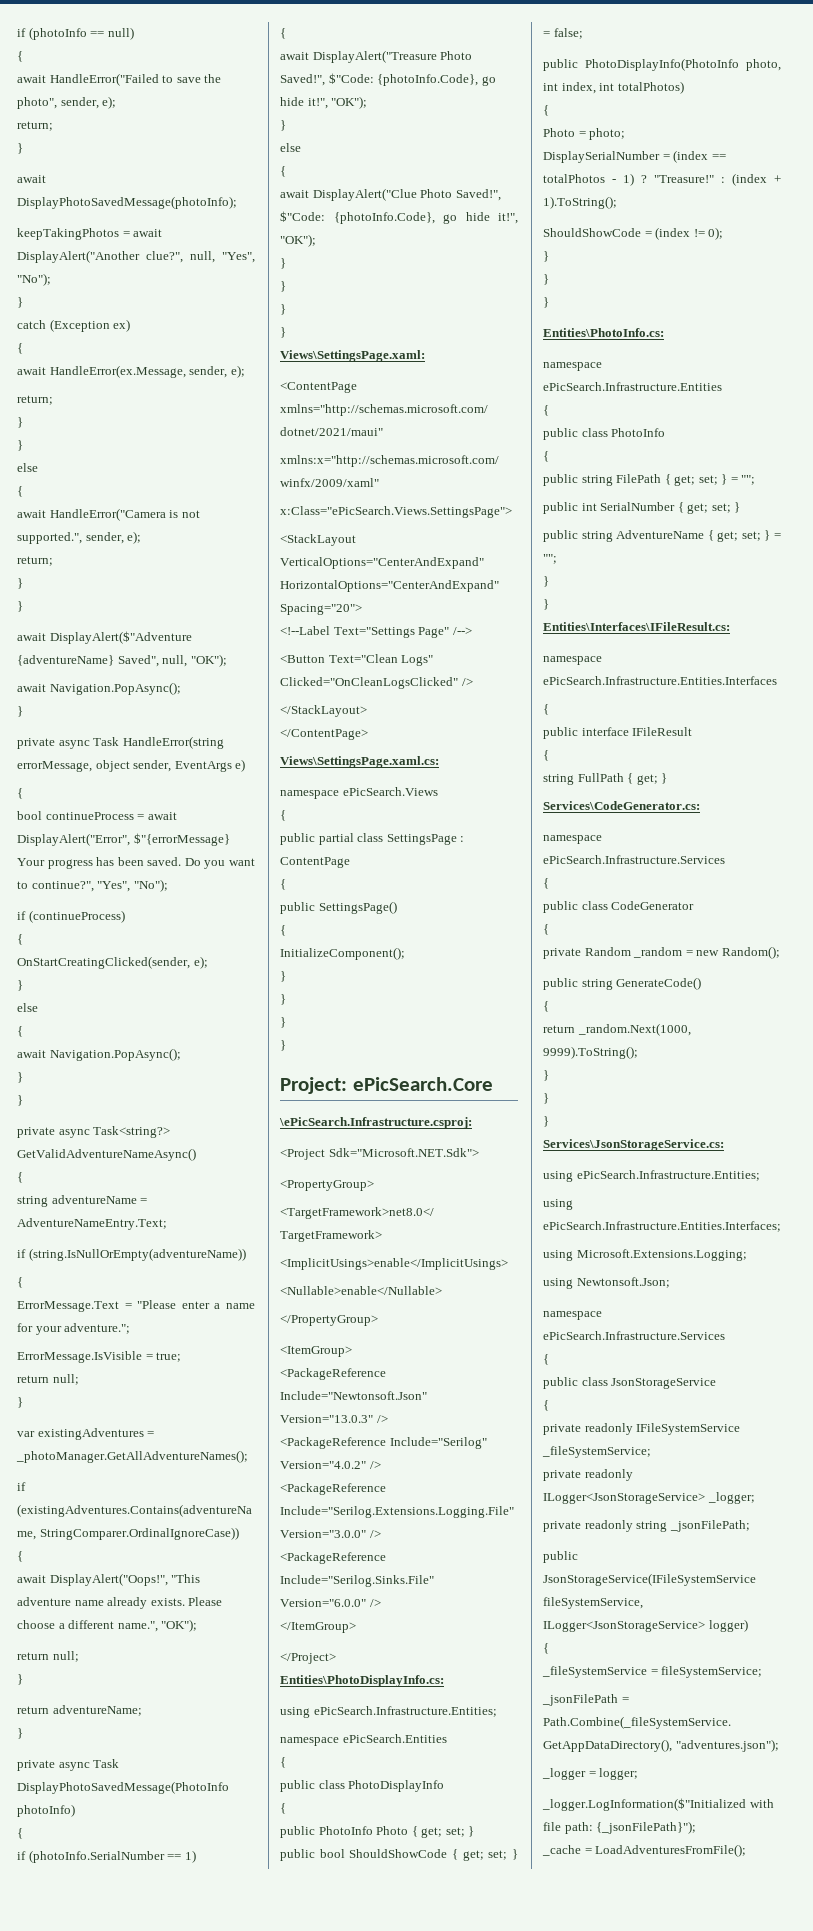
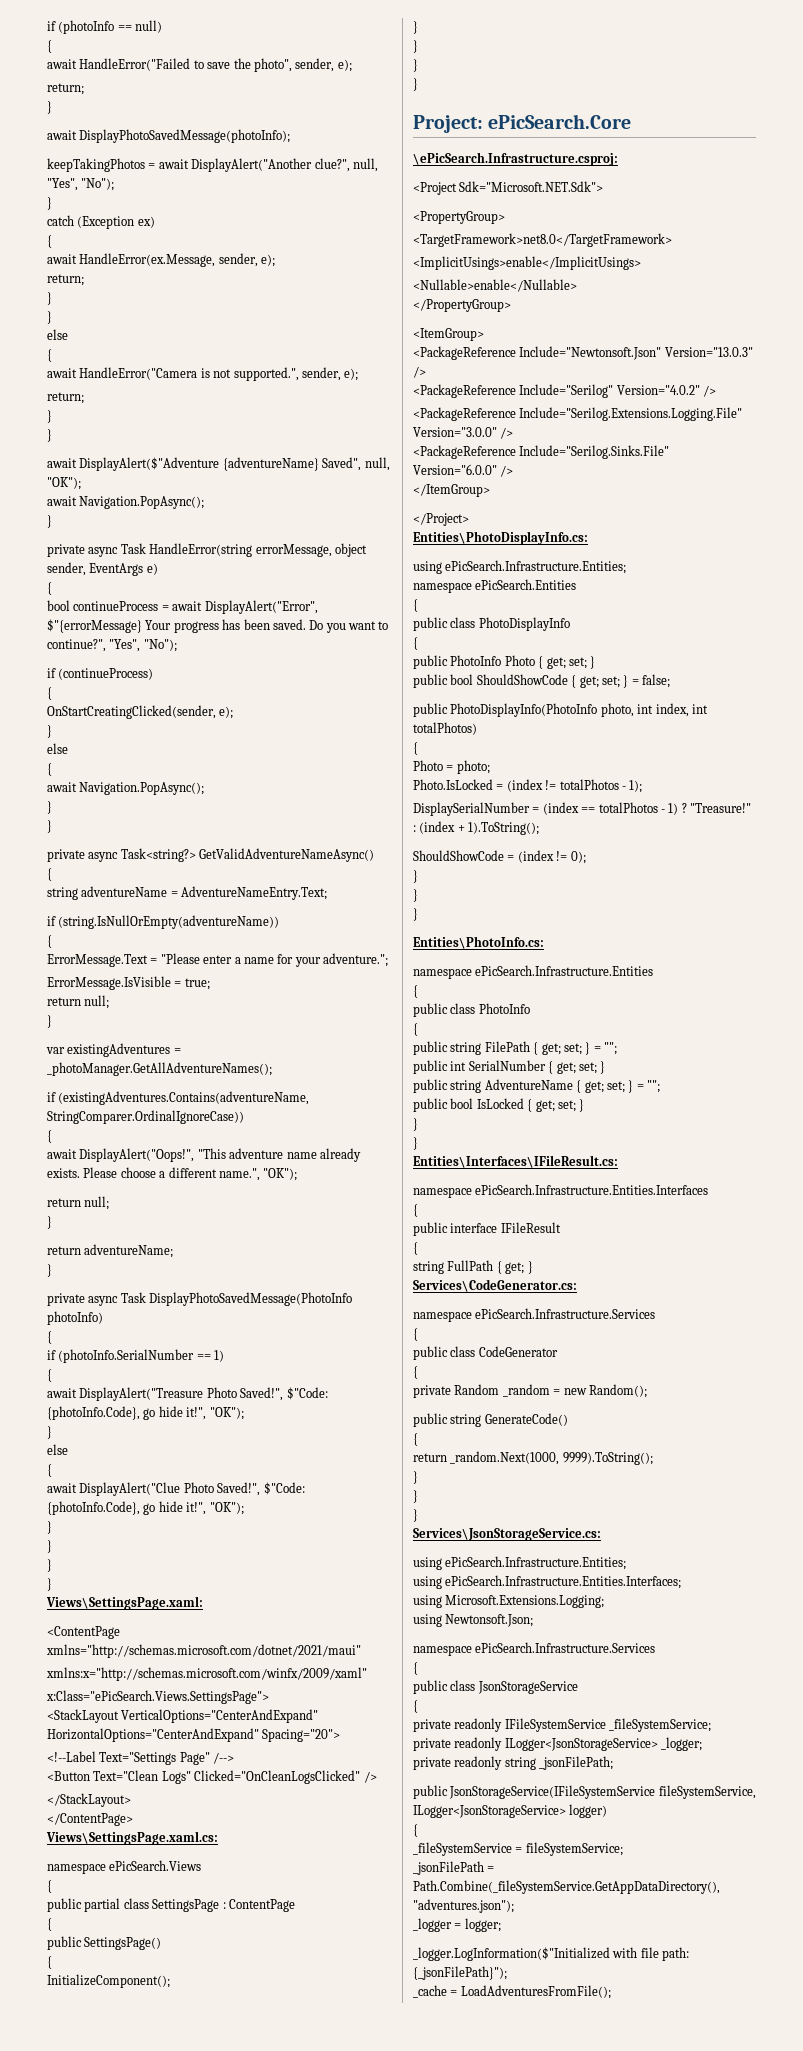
+ Photo.IsLocked = (index != totalPhotos - 1);
+ public bool IsLocked { get; set; }

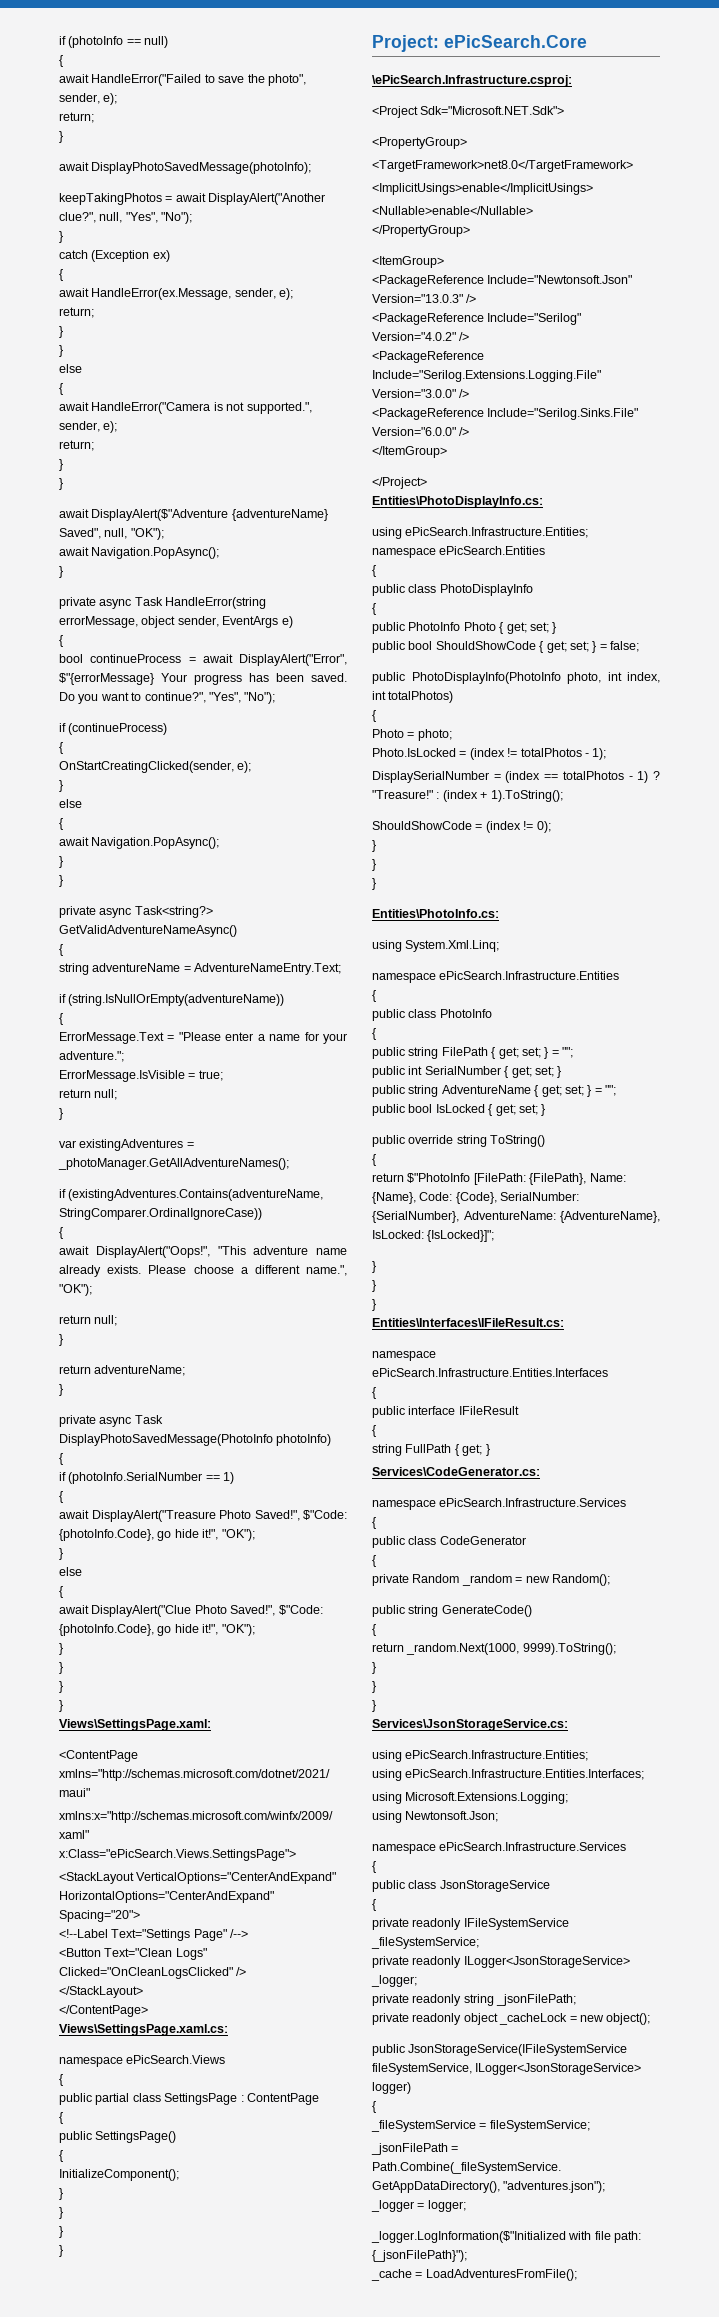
+ using System.Xml.Linq;
+ public override string ToString()
+ {
+ return $"PhotoInfo [FilePath: {FilePath}, Name: {Name}, Code: {Code}, SerialNumber: {SerialNumber}, AdventureName: {AdventureName}, IsLocked: {IsLocked}]";
+ }
+ private readonly object _cacheLock = new object();

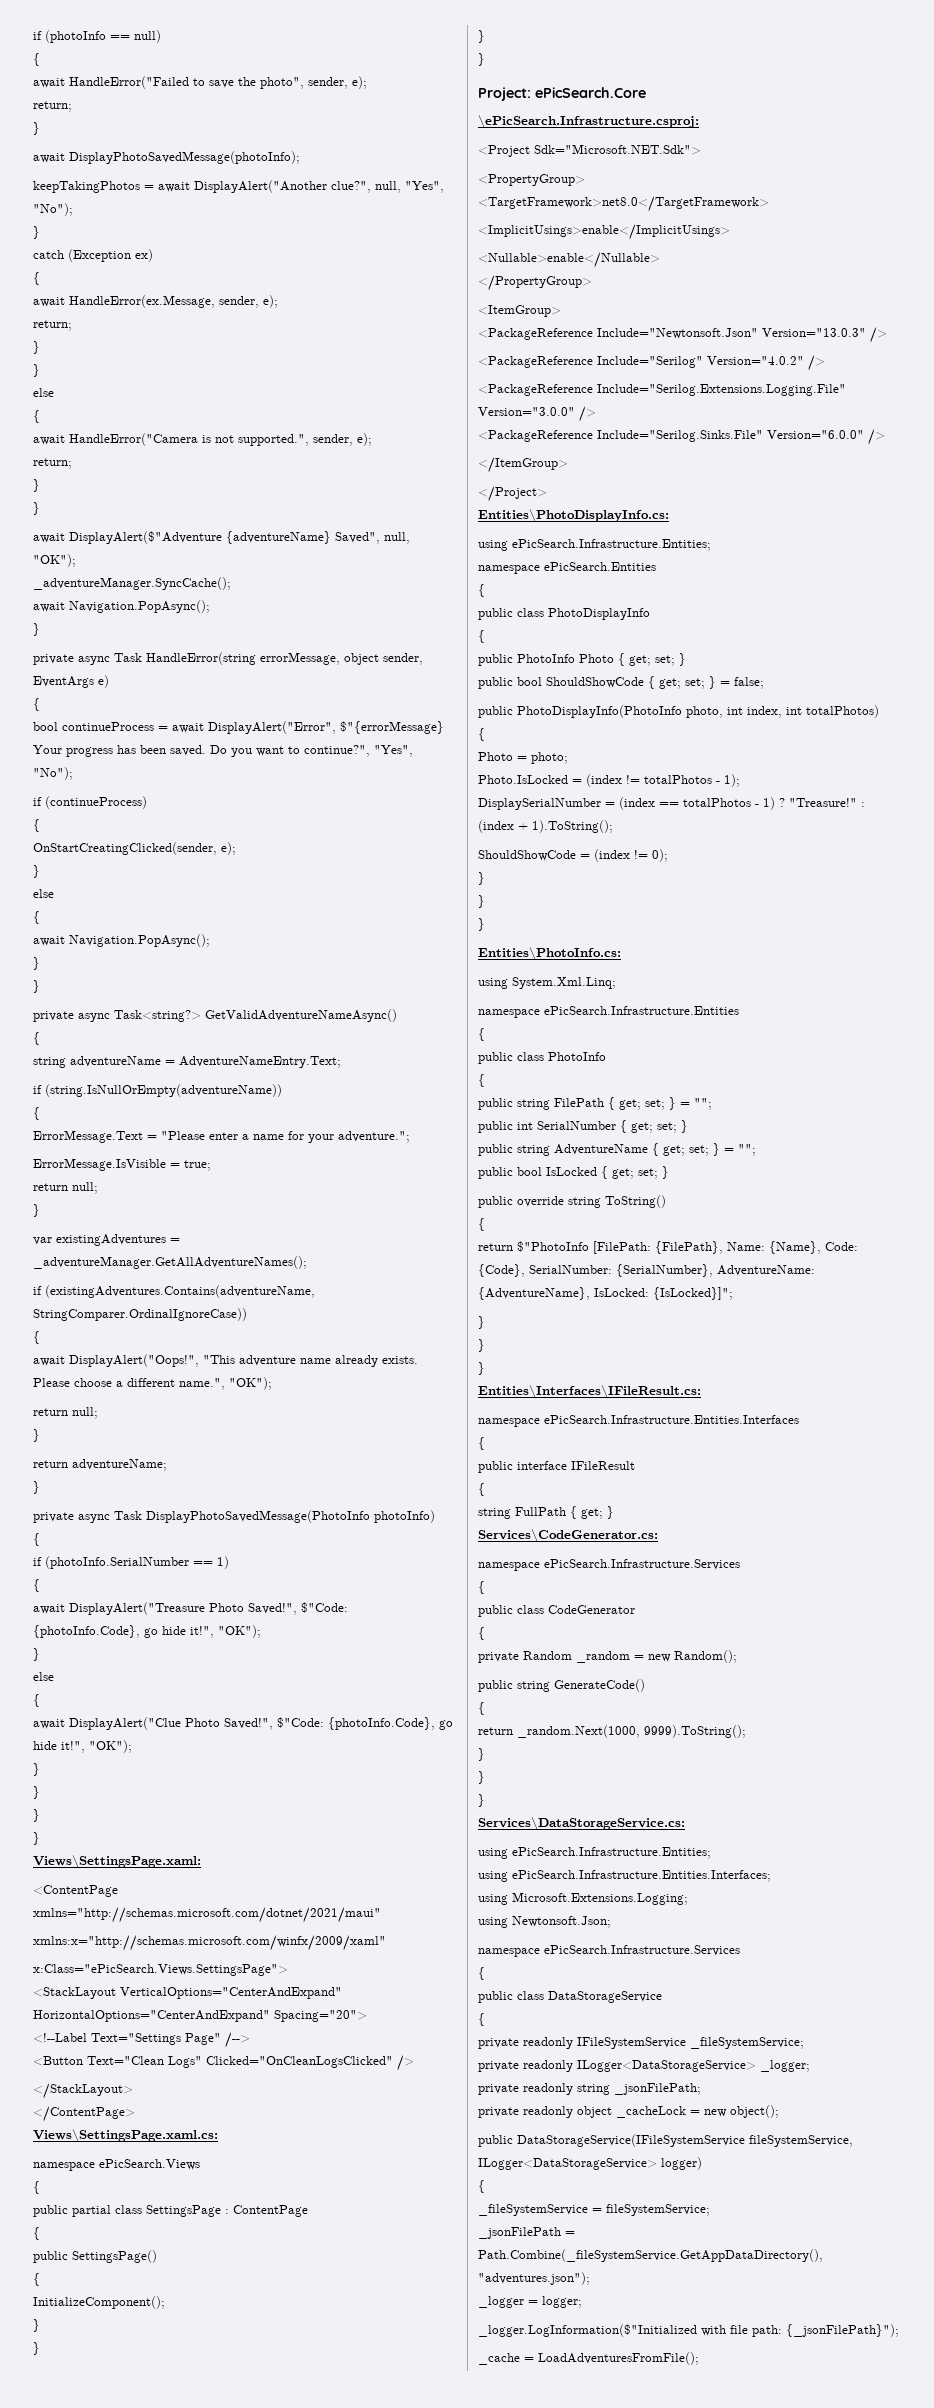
+ _adventureManager.SyncCache();
- var existingAdventures = _photoManager.GetAllAdventureNames();
+ var existingAdventures = _adventureManager.GetAllAdventureNames();
- Services\JsonStorageService.cs:
+ Services\DataStorageService.cs:
- public class JsonStorageService
+ public class DataStorageService
- private readonly ILogger<JsonStorageService> _logger;
+ private readonly ILogger<DataStorageService> _logger;
- public JsonStorageService(IFileSystemService fileSystemService, ILogger<JsonStorageService> logger)
+ public DataStorageService(IFileSystemService fileSystemService, ILogger<DataStorageService> logger)

